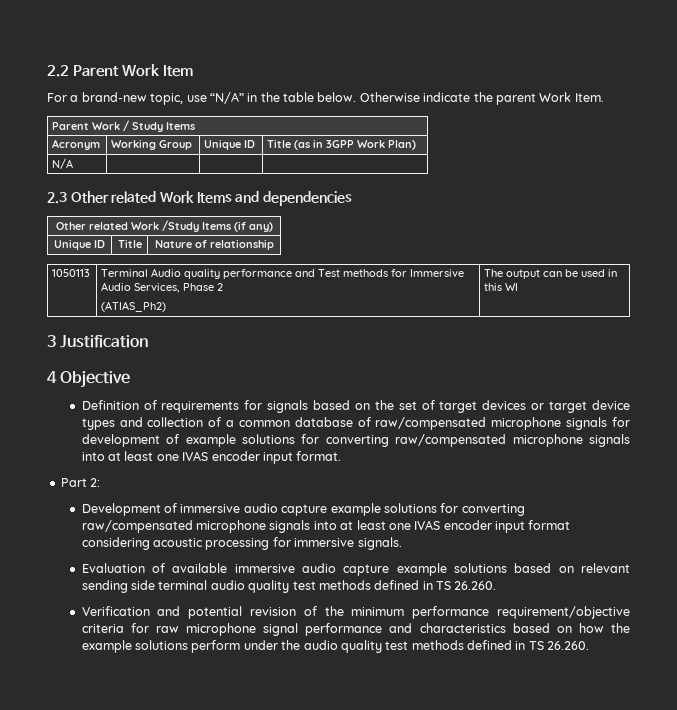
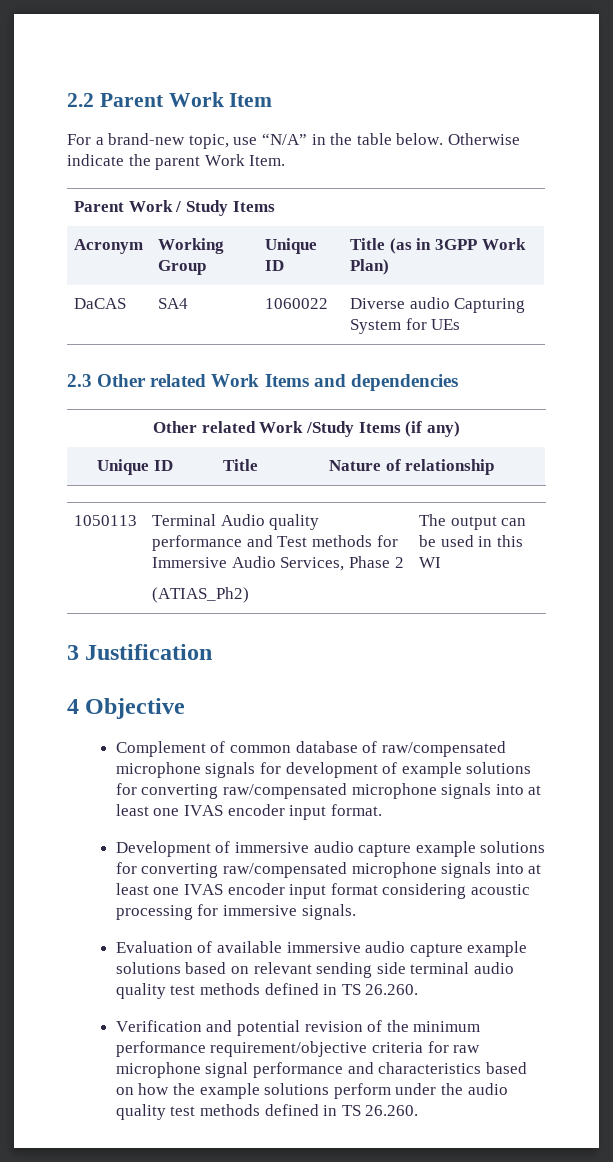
- N/A | | |
+ DaCAS | SA4 | 1060022 | Diverse audio Capturing System for UEs
- Definition of requirements for signals based on the set of target devices or target device types and collection of a common database of raw/compensated microphone signals for development of example solutions for converting raw/compensated microphone signals into at least one IVAS encoder input format.
+ Complement of common database of raw/compensated microphone signals for development of example solutions for converting raw/compensated microphone signals into at least one IVAS encoder input format.
- Part 2:

